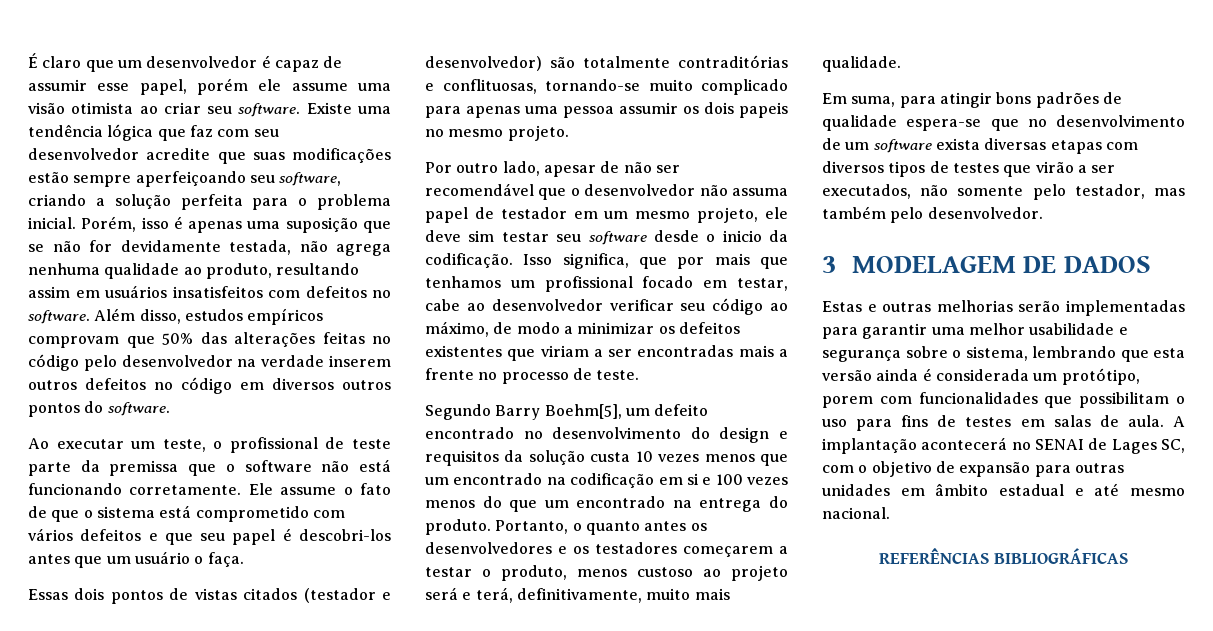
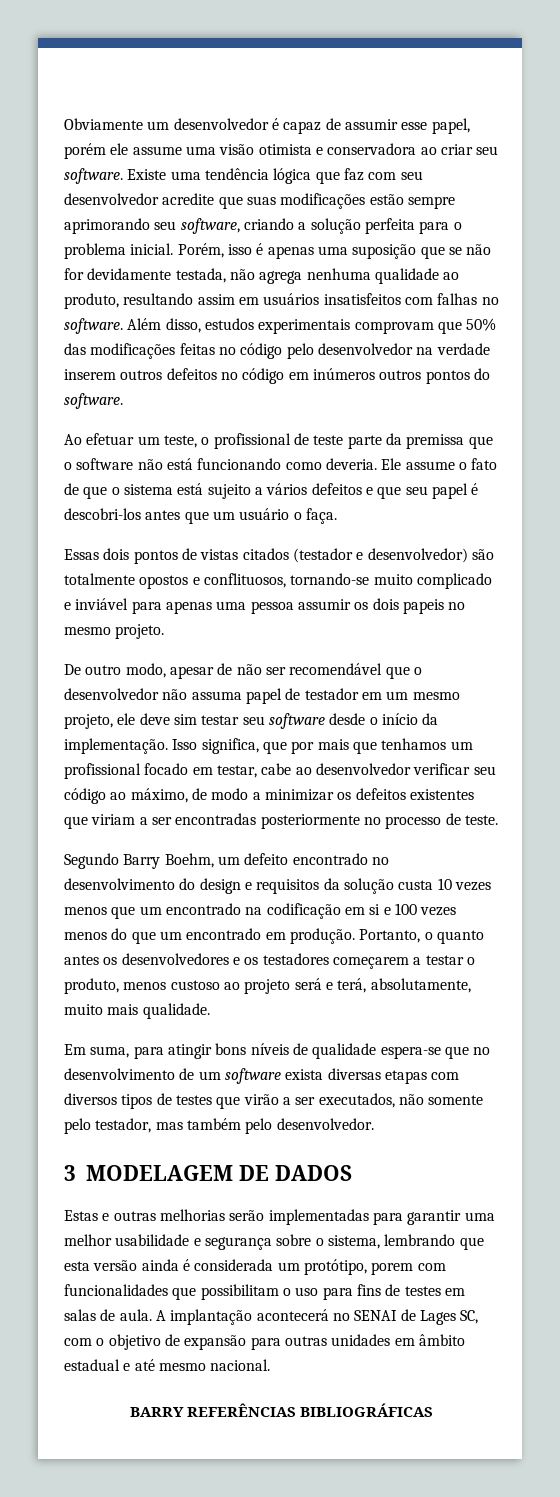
- É claro que um desenvolvedor é capaz de assumir esse papel, porém ele assume uma visão otimista ao criar seu software.
+ Obviamente um desenvolvedor é capaz de assumir esse papel, porém ele assume uma visão otimista e conservadora ao criar seu software.
- Existe uma tendência lógica que faz com seu desenvolvedor acredite que suas modificações estão sempre aperfeiçoando seu software, criando a solução perfeita para o problema inicial.
+ Existe uma tendência lógica que faz com seu desenvolvedor acredite que suas modificações estão sempre aprimorando seu software, criando a solução perfeita para o problema inicial.
- Porém, isso é apenas uma suposição que se não for devidamente testada, não agrega nenhuma qualidade ao produto, resultando assim em usuários insatisfeitos com defeitos no software.
+ Porém, isso é apenas uma suposição que se não for devidamente testada, não agrega nenhuma qualidade ao produto, resultando assim em usuários insatisfeitos com falhas no software.
- Além disso, estudos empíricos comprovam que 50% das alterações feitas no código pelo desenvolvedor na verdade inserem outros defeitos no código em diversos outros pontos do software.
+ Além disso, estudos experimentais comprovam que 50% das modificações feitas no código pelo desenvolvedor na verdade inserem outros defeitos no código em inúmeros outros pontos do software.
- Ao executar um teste, o profissional de teste parte da premissa que o software não está funcionando corretamente.
+ Ao efetuar um teste, o profissional de teste parte da premissa que o software não está funcionando como deveria.
- Ele assume o fato de que o sistema está comprometido com vários defeitos e que seu papel é descobri-los antes que um usuário o faça.
+ Ele assume o fato de que o sistema está sujeito a vários defeitos e que seu papel é descobri-los antes que um usuário o faça.
- Essas dois pontos de vistas citados (testador e desenvolvedor) são totalmente contraditórias e conflituosas, tornando-se muito complicado para apenas uma pessoa assumir os dois papeis no mesmo projeto.
+ Essas dois pontos de vistas citados (testador e desenvolvedor) são totalmente opostos e conflituosos, tornando-se muito complicado e inviável para apenas uma pessoa assumir os dois papeis no mesmo projeto.
- Por outro lado, apesar de não ser recomendável que o desenvolvedor não assuma papel de testador em um mesmo projeto, ele deve sim testar seu software desde o inicio da codificação.
+ De outro modo, apesar de não ser recomendável que o desenvolvedor não assuma papel de testador em um mesmo projeto, ele deve sim testar seu software desde o início da implementação.
- Isso significa, que por mais que tenhamos um profissional focado em testar, cabe ao desenvolvedor verificar seu código ao máximo, de modo a minimizar os defeitos existentes que viriam a ser encontradas mais a frente no processo de teste.
+ Isso significa, que por mais que tenhamos um profissional focado em testar, cabe ao desenvolvedor verificar seu código ao máximo, de modo a minimizar os defeitos existentes que viriam a ser encontradas posteriormente no processo de teste.
- Segundo Barry Boehm[5], um defeito encontrado no desenvolvimento do design e requisitos da solução custa 10 vezes menos que um encontrado na codificação em si e 100 vezes menos do que um encontrado na entrega do produto.
+ Segundo Barry Boehm, um defeito encontrado no desenvolvimento do design e requisitos da solução custa 10 vezes menos que um encontrado na codificação em si e 100 vezes menos do que um encontrado em produção.
- Portanto, o quanto antes os desenvolvedores e os testadores começarem a testar o produto, menos custoso ao projeto será e terá, definitivamente, muito mais qualidade.
+ Portanto, o quanto antes os desenvolvedores e os testadores começarem a testar o produto, menos custoso ao projeto será e terá, absolutamente, muito mais qualidade.
- Em suma, para atingir bons padrões de qualidade espera-se que no desenvolvimento de um software exista diversas etapas com diversos tipos de testes que virão a ser executados, não somente pelo testador, mas também pelo desenvolvedor.
+ Em suma, para atingir bons níveis de qualidade espera-se que no desenvolvimento de um software exista diversas etapas com diversos tipos de testes que virão a ser executados, não somente pelo testador, mas também pelo desenvolvedor.
- REFERÊNCIAS BIBLIOGRÁFICAS
+ BARRY REFERÊNCIAS BIBLIOGRÁFICAS

